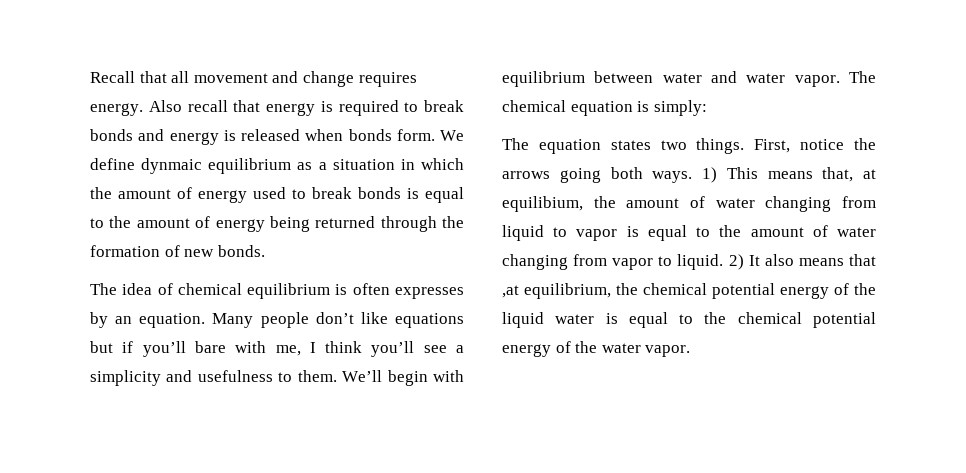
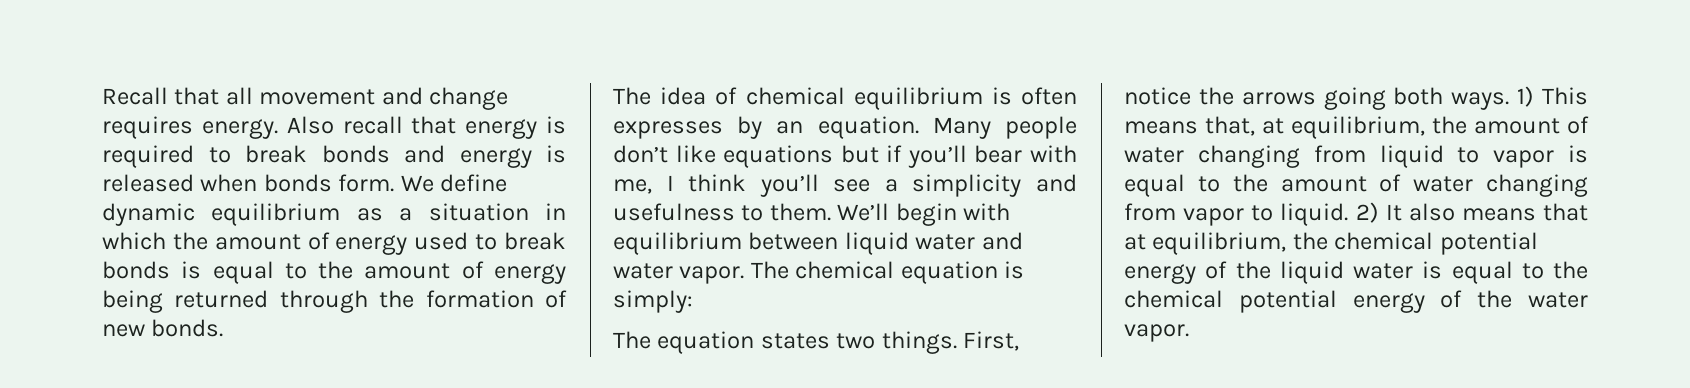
- We define dynmaic equilibrium as a situation in which the amount of energy used to break bonds is equal to the amount of energy being returned through the formation of new bonds.
+ We define dynamic equilibrium as a situation in which the amount of energy used to break bonds is equal to the amount of energy being returned through the formation of new bonds.
- Many people don’t like equations but if you’ll bare with me, I think you’ll see a simplicity and usefulness to them.
+ Many people don’t like equations but if you’ll bear with me, I think you’ll see a simplicity and usefulness to them.
- We’ll begin with equilibrium between water and water vapor.
+ We’ll begin with equilibrium between liquid water and water vapor.
- 1) This means that, at equilibium, the amount of water changing from liquid to vapor is equal to the amount of water changing from vapor to liquid.
+ 1) This means that, at equilibrium, the amount of water changing from liquid to vapor is equal to the amount of water changing from vapor to liquid.
- 2) It also means that ,at equilibrium, the chemical potential energy of the liquid water is equal to the chemical potential energy of the water vapor.
+ 2) It also means that at equilibrium, the chemical potential energy of the liquid water is equal to the chemical potential energy of the water vapor.

